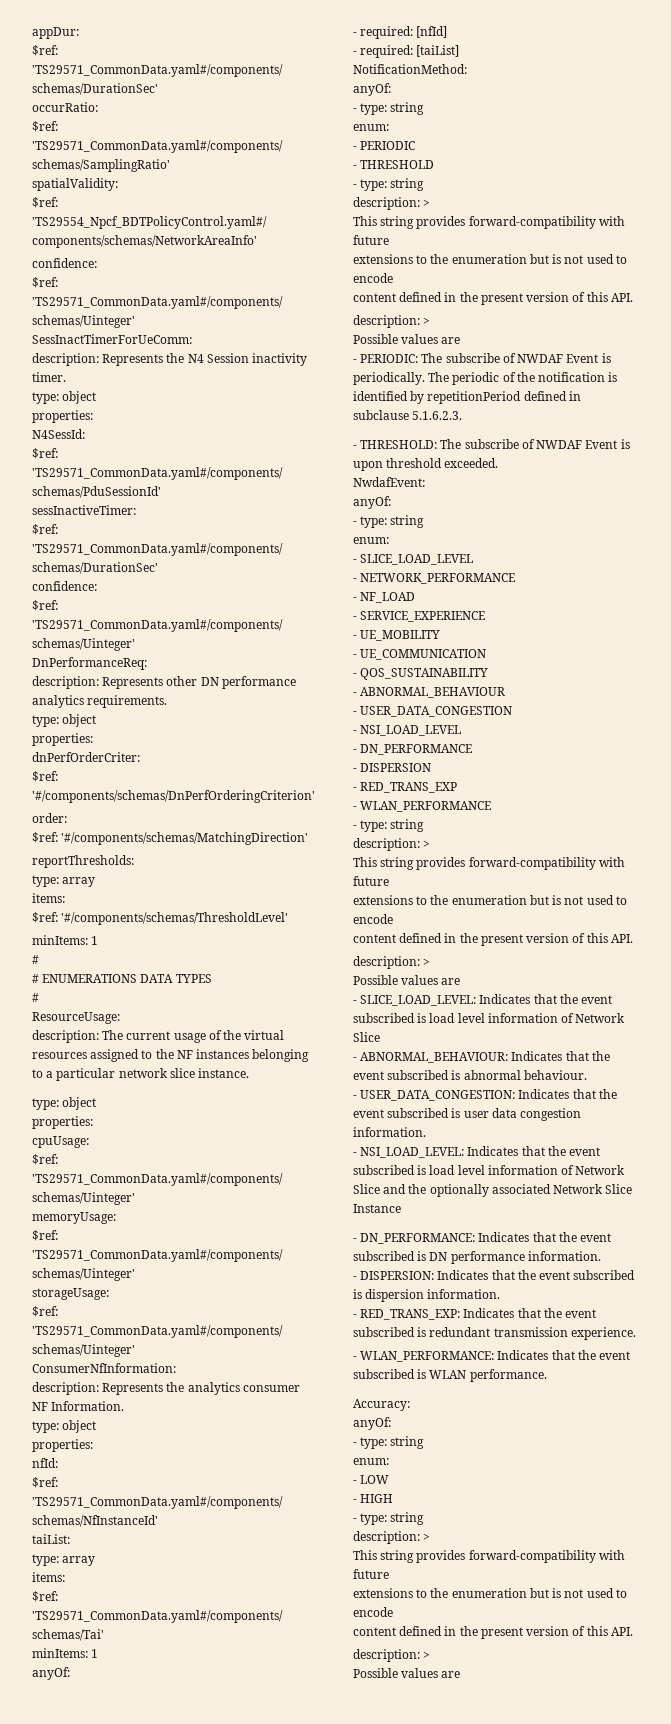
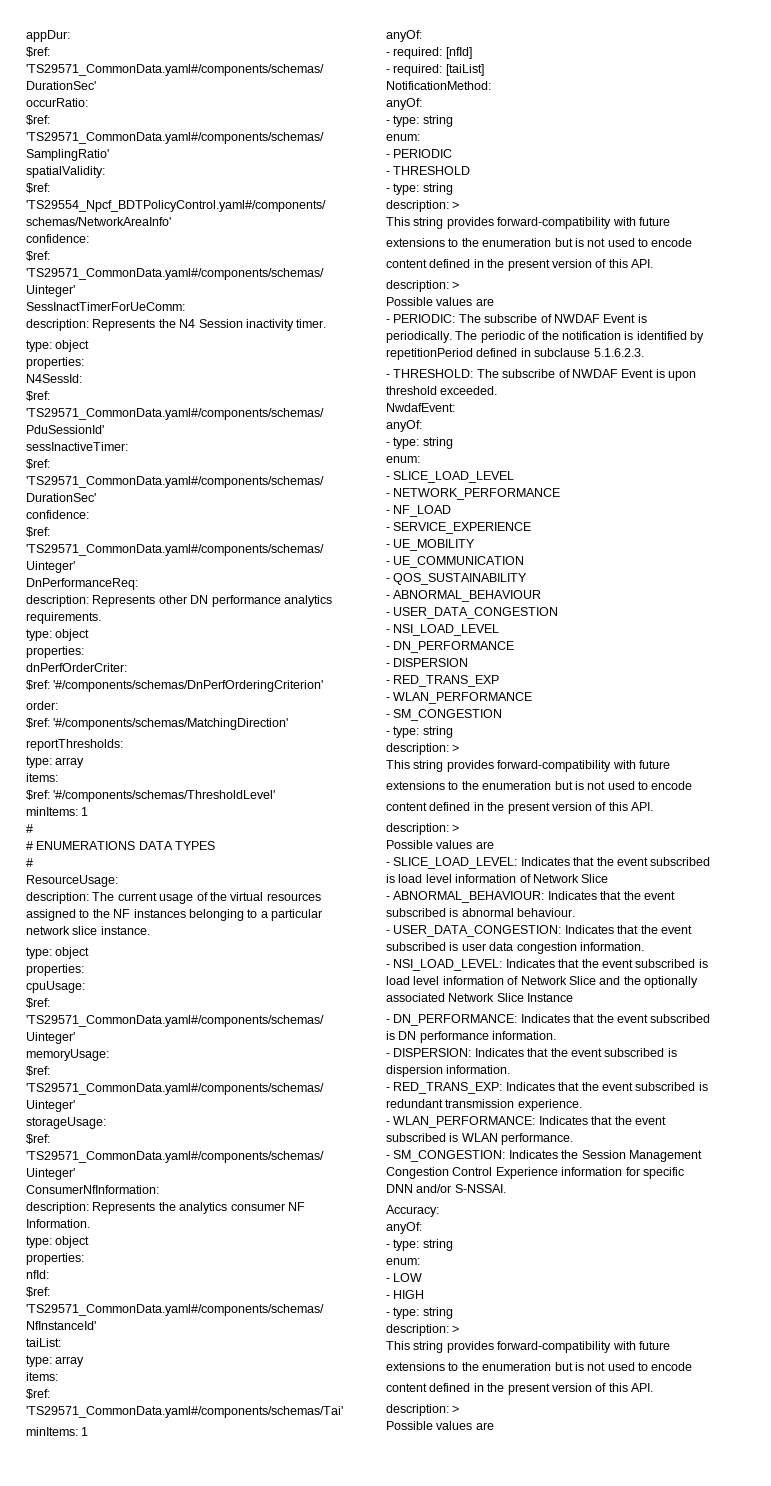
+ - SM_CONGESTION
+ - SM_CONGESTION: Indicates the Session Management Congestion Control Experience information for specific DNN and/or S-NSSAI.

